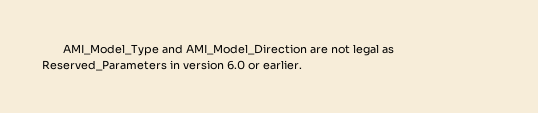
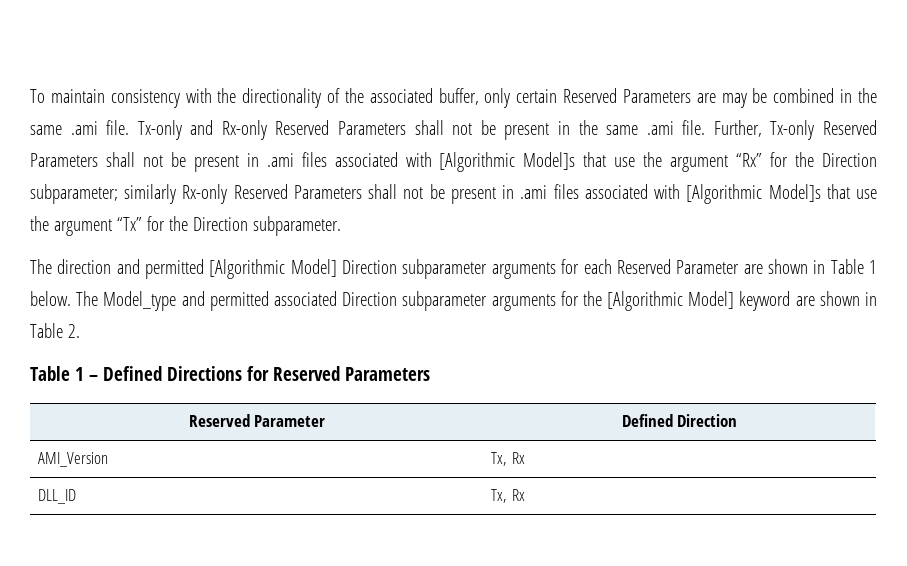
- AMI_Model_Type and AMI_Model_Direction are not legal as Reserved_Parameters in version 6.0 or earlier.
+ To maintain consistency with the directionality of the associated buffer, only certain Reserved Parameters are may be combined in the same .ami file. Tx-only and Rx-only Reserved Parameters shall not be present in the same .ami file. Further, Tx-only Reserved Parameters shall not be present in .ami files associated with [Algorithmic Model]s that use the argument “Rx” for the Direction subparameter; similarly Rx-only Reserved Parameters shall not be present in .ami files associated with [Algorithmic Model]s that use the argument “Tx” for the Direction subparameter.
+ The direction and permitted [Algorithmic Model] Direction subparameter arguments for each Reserved Parameter are shown in Table 1 below. The Model_type and permitted associated Direction subparameter arguments for the [Algorithmic Model] keyword are shown in Table 2.
+ Table 1 – Defined Directions for Reserved Parameters
+ Reserved Parameter | Defined Direction
+ AMI_Version | Tx, Rx
+ DLL_ID | Tx, Rx

